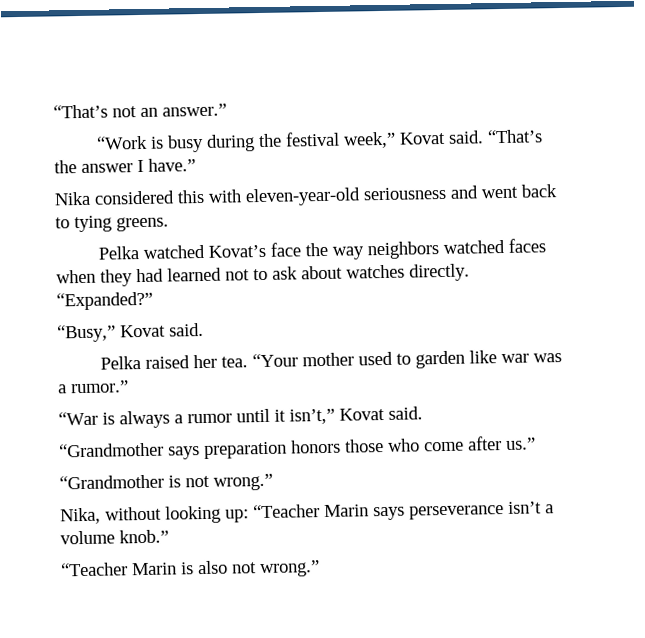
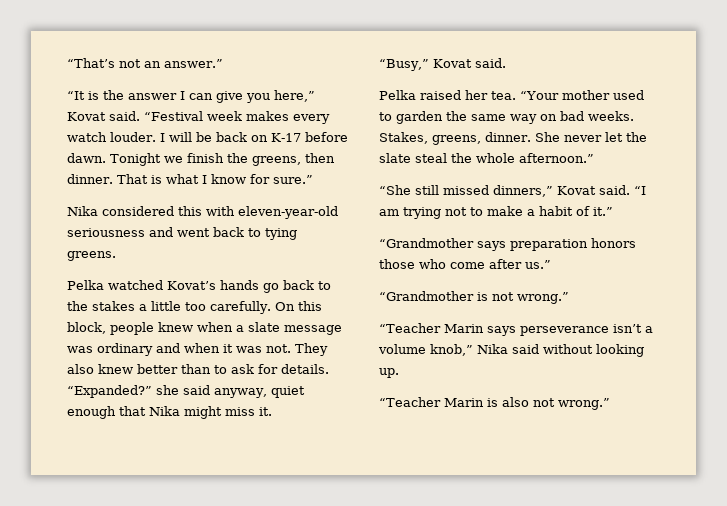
- “Work is busy during the festival week,” Kovat said. “That’s the answer I have.”
+ “It is the answer I can give you here,” Kovat said. “Festival week makes every watch louder. I will be back on K-17 before dawn. Tonight we finish the greens, then dinner. That is what I know for sure.”
- Pelka watched Kovat’s face the way neighbors watched faces when they had learned not to ask about watches directly. “Expanded?”
+ Pelka watched Kovat’s hands go back to the stakes a little too carefully. On this block, people knew when a slate message was ordinary and when it was not. They also knew better than to ask for details. “Expanded?” she said anyway, quiet enough that Nika might miss it.
- “Your mother used to garden like war was a rumor.”
- “War is always a rumor until it isn’t,” Kovat said.
+ “Your mother used to garden the same way on bad weeks. Stakes, greens, dinner. She never let the slate steal the whole afternoon.”
+ “She still missed dinners,” Kovat said. “I am trying not to make a habit of it.”
- Nika, without looking up: “Teacher Marin says perseverance isn’t a volume knob.”
+ “Teacher Marin says perseverance isn’t a volume knob,” Nika said without looking up.

